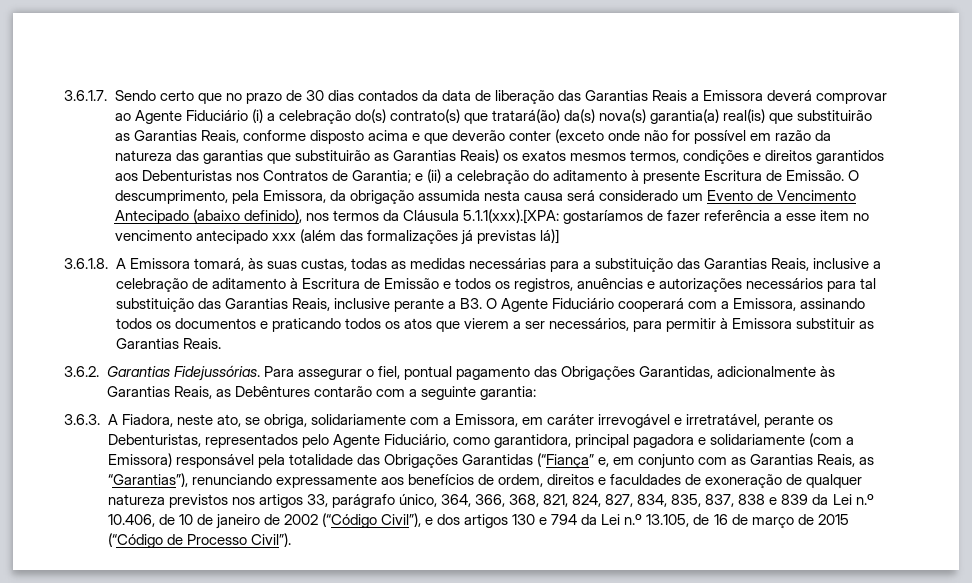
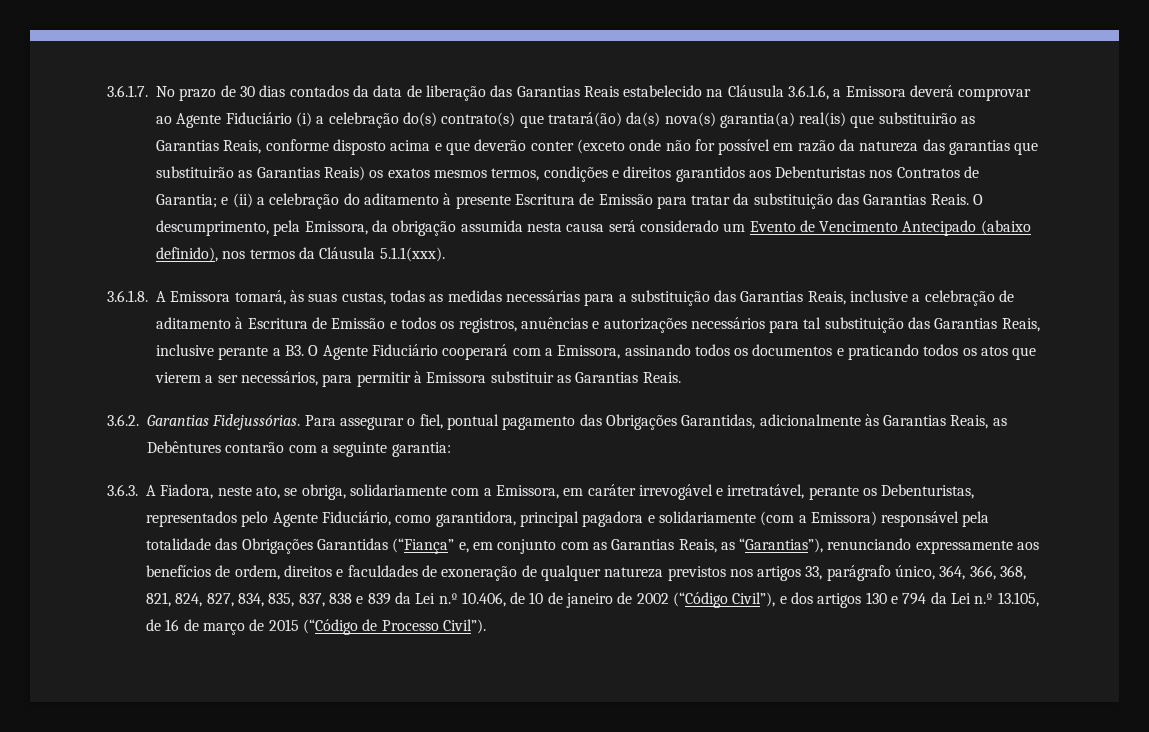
- 3.6.1.7. Sendo certo que no prazo de 30 dias contados da data de liberação das Garantias Reais a Emissora deverá comprovar ao Agente Fiduciário (i) a celebração do(s) contrato(s) que tratará(ão) da(s) nova(s) garantia(a) real(is) que substituirão as Garantias Reais, conforme disposto acima e que deverão conter (exceto onde não for possível em razão da natureza das garantias que substituirão as Garantias Reais) os exatos mesmos termos, condições e direitos garantidos aos Debenturistas nos Contratos de Garantia;
+ 3.6.1.7. No prazo de 30 dias contados da data de liberação das Garantias Reais estabelecido na Cláusula 3.6.1.6, a Emissora deverá comprovar ao Agente Fiduciário (i) a celebração do(s) contrato(s) que tratará(ão) da(s) nova(s) garantia(a) real(is) que substituirão as Garantias Reais, conforme disposto acima e que deverão conter (exceto onde não for possível em razão da natureza das garantias que substituirão as Garantias Reais) os exatos mesmos termos, condições e direitos garantidos aos Debenturistas nos Contratos de Garantia;
- e (ii) a celebração do aditamento à presente Escritura de Emissão.
+ e (ii) a celebração do aditamento à presente Escritura de Emissão para tratar da substituição das Garantias Reais.
- O descumprimento, pela Emissora, da obrigação assumida nesta causa será considerado um Evento de Vencimento Antecipado (abaixo definido), nos termos da Cláusula 5.1.1(xxx).[XPA: gostaríamos de fazer referência a esse item no vencimento antecipado xxx (além das formalizações já previstas lá)]
+ O descumprimento, pela Emissora, da obrigação assumida nesta causa será considerado um Evento de Vencimento Antecipado (abaixo definido), nos termos da Cláusula 5.1.1(xxx).

